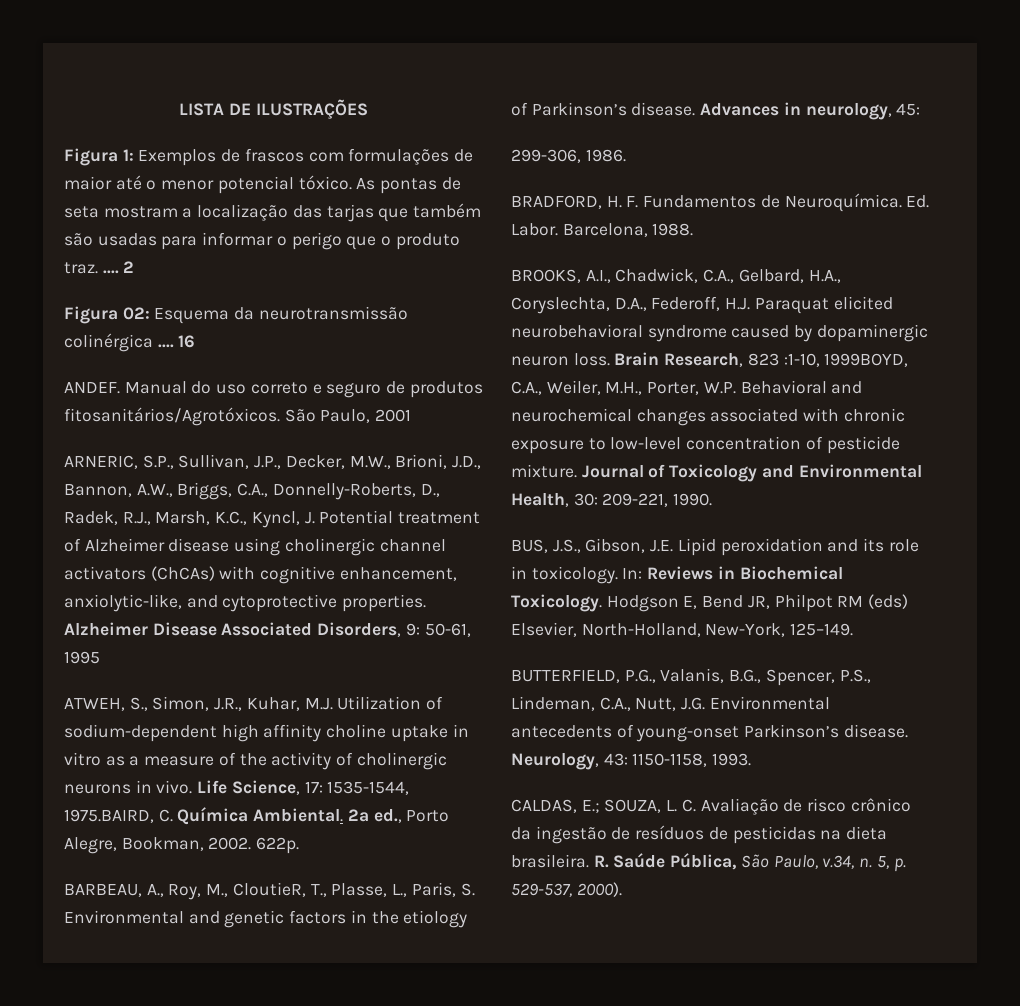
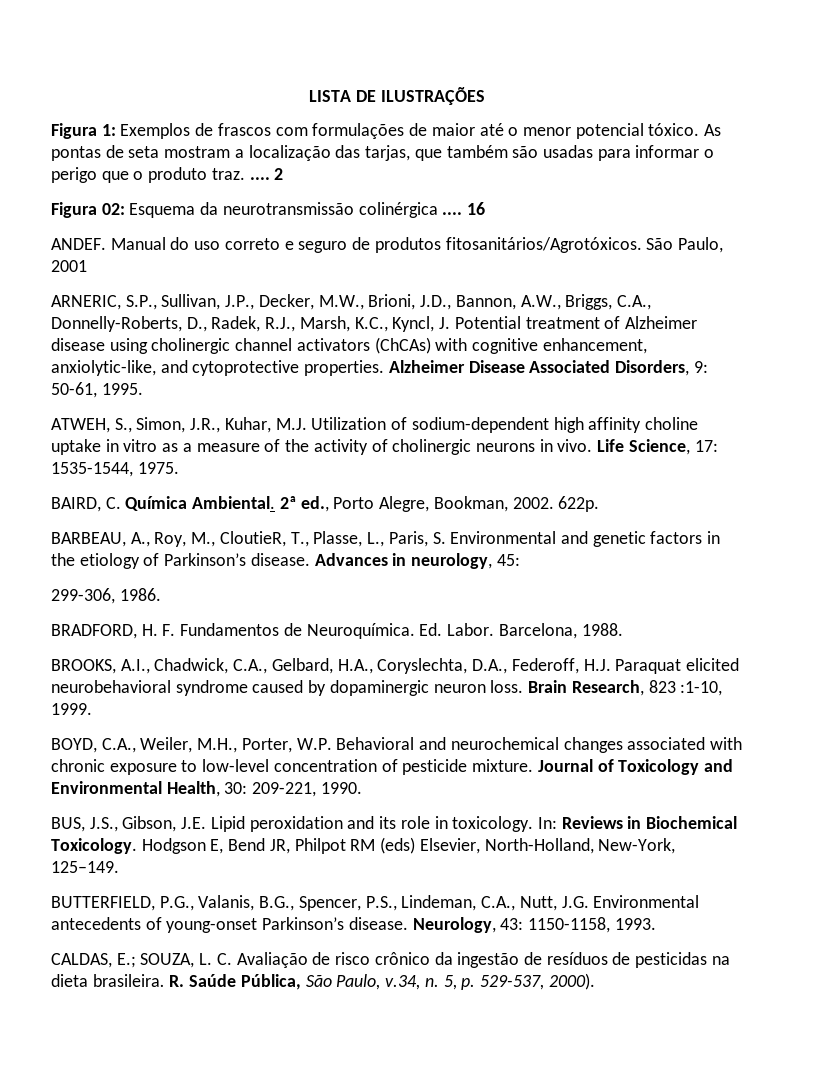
- As pontas de seta mostram a localização das tarjas que também são usadas para informar o perigo que o produto traz. ....
+ As pontas de seta mostram a localização das tarjas, que também são usadas para informar o perigo que o produto traz. ....
- Alzheimer Disease Associated Disorders, 9: 50-61, 1995
+ Alzheimer Disease Associated Disorders, 9: 50-61, 1995.
- Life Science, 17: 1535-1544, 1975.BAIRD, C. Química Ambiental.
+ Life Science, 17: 1535-1544, 1975.
+ BAIRD, C. Química Ambiental.
- Brain Research, 823 :1-10, 1999BOYD, C.A., Weiler, M.H., Porter, W.P. Behavioral and neurochemical changes associated with chronic exposure to low-level concentration of pesticide mixture.
+ Brain Research, 823 :1-10, 1999.
+ BOYD, C.A., Weiler, M.H., Porter, W.P. Behavioral and neurochemical changes associated with chronic exposure to low-level concentration of pesticide mixture.

